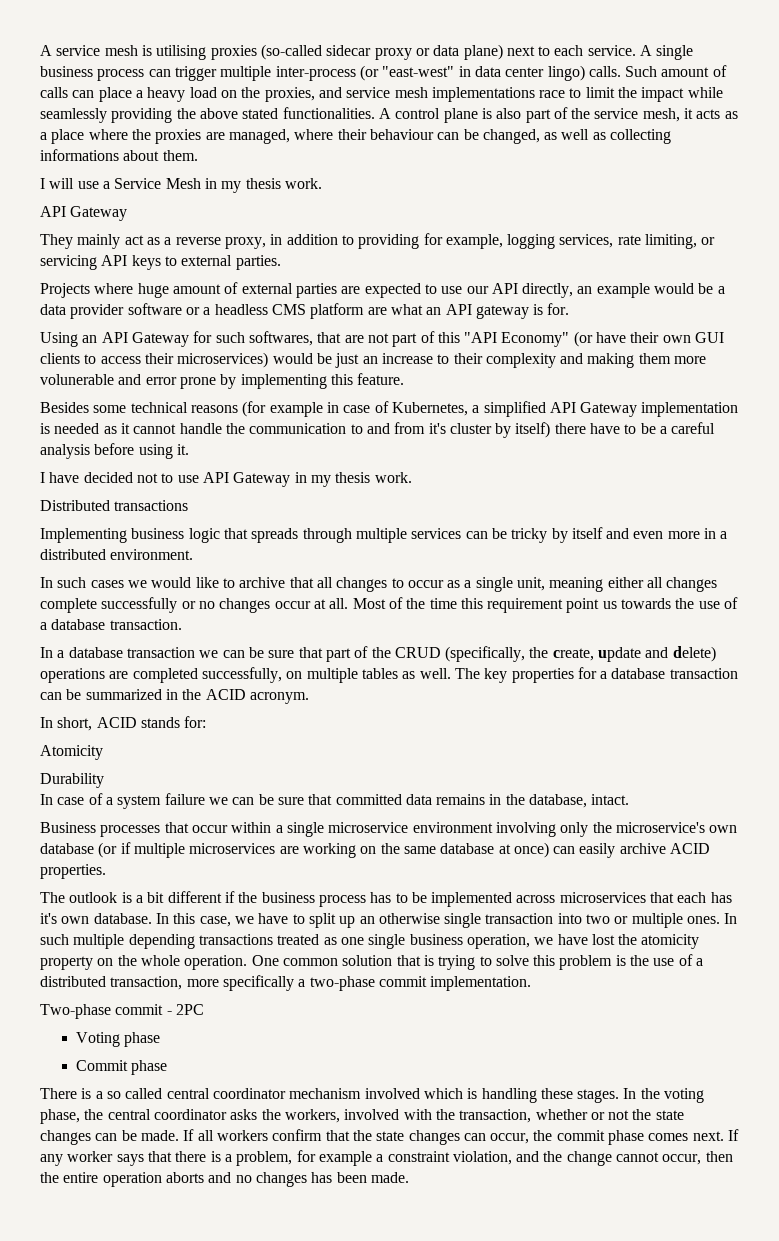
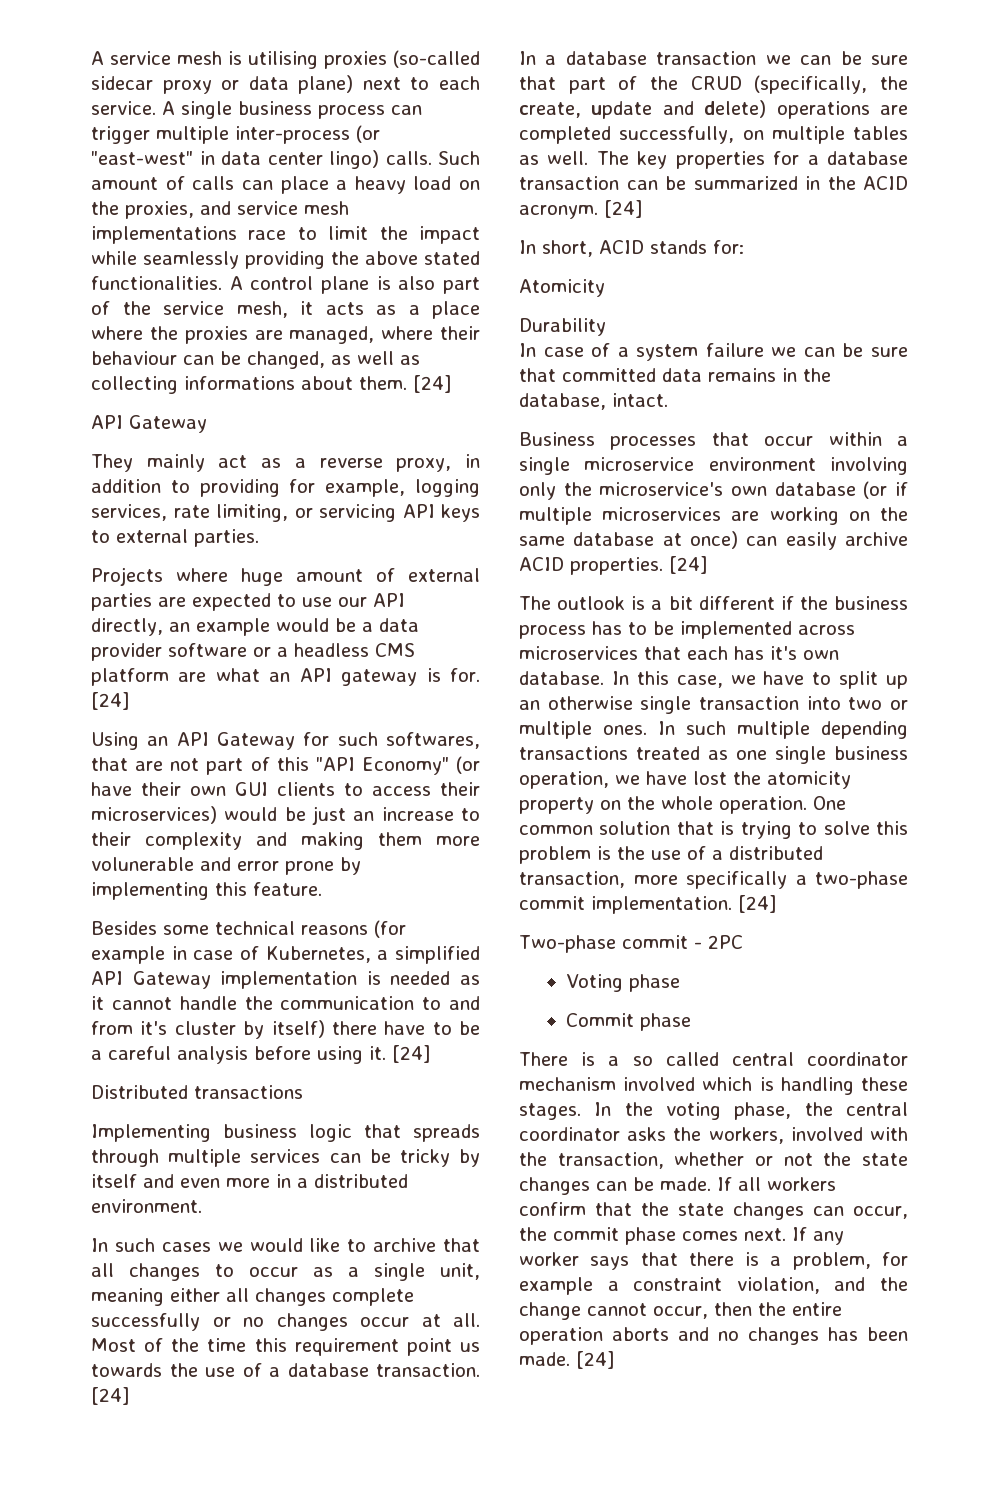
- A control plane is also part of the service mesh, it acts as a place where the proxies are managed, where their behaviour can be changed, as well as collecting informations about them.
- I will use a Service Mesh in my thesis work.
+ A control plane is also part of the service mesh, it acts as a place where the proxies are managed, where their behaviour can be changed, as well as collecting informations about them. [24]
- Projects where huge amount of external parties are expected to use our API directly, an example would be a data provider software or a headless CMS platform are what an API gateway is for.
+ Projects where huge amount of external parties are expected to use our API directly, an example would be a data provider software or a headless CMS platform are what an API gateway is for. [24]
- Besides some technical reasons (for example in case of Kubernetes, a simplified API Gateway implementation is needed as it cannot handle the communication to and from it's cluster by itself) there have to be a careful analysis before using it.
- I have decided not to use API Gateway in my thesis work.
+ Besides some technical reasons (for example in case of Kubernetes, a simplified API Gateway implementation is needed as it cannot handle the communication to and from it's cluster by itself) there have to be a careful analysis before using it. [24]
- Most of the time this requirement point us towards the use of a database transaction.
+ Most of the time this requirement point us towards the use of a database transaction. [24]
- The key properties for a database transaction can be summarized in the ACID acronym.
+ The key properties for a database transaction can be summarized in the ACID acronym. [24]
- Business processes that occur within a single microservice environment involving only the microservice's own database (or if multiple microservices are working on the same database at once) can easily archive ACID properties.
+ Business processes that occur within a single microservice environment involving only the microservice's own database (or if multiple microservices are working on the same database at once) can easily archive ACID properties. [24]
- One common solution that is trying to solve this problem is the use of a distributed transaction, more specifically a two-phase commit implementation.
+ One common solution that is trying to solve this problem is the use of a distributed transaction, more specifically a two-phase commit implementation. [24]
- If any worker says that there is a problem, for example a constraint violation, and the change cannot occur, then the entire operation aborts and no changes has been made.
+ If any worker says that there is a problem, for example a constraint violation, and the change cannot occur, then the entire operation aborts and no changes has been made. [24]

